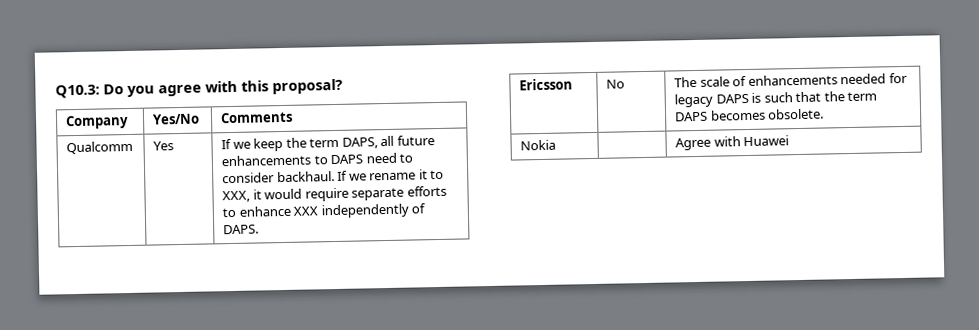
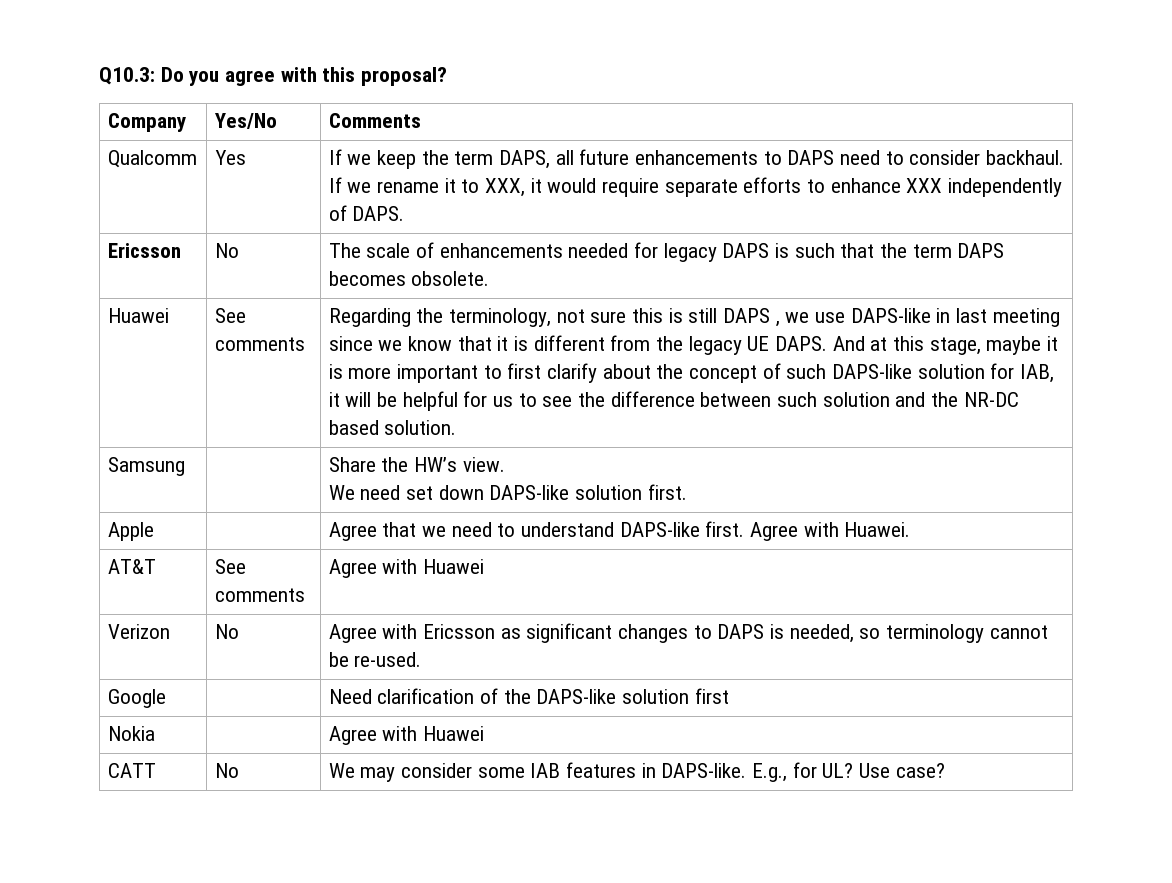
+ Huawei | See comments | Regarding the terminology, not sure this is still DAPS , we use DAPS-like in last meeting since we know that it is different from the legacy UE DAPS. And at this stage, maybe it is more important to first clarify about the concept of such DAPS-like solution for IAB, it will be helpful for us to see the difference between such solution and the NR-DC based solution.
+ Samsung | | Share the HW’s view.
+ We need set down DAPS-like solution first.
+ Apple | | Agree that we need to understand DAPS-like first. Agree with Huawei.
+ AT&T | See comments | Agree with Huawei
+ Verizon | No | Agree with Ericsson as significant changes to DAPS is needed, so terminology cannot be re-used.
+ Google | | Need clarification of the DAPS-like solution first
  Nokia | | Agree with Huawei
+ CATT | No | We may consider some IAB features in DAPS-like. E.g., for UL? Use case?

